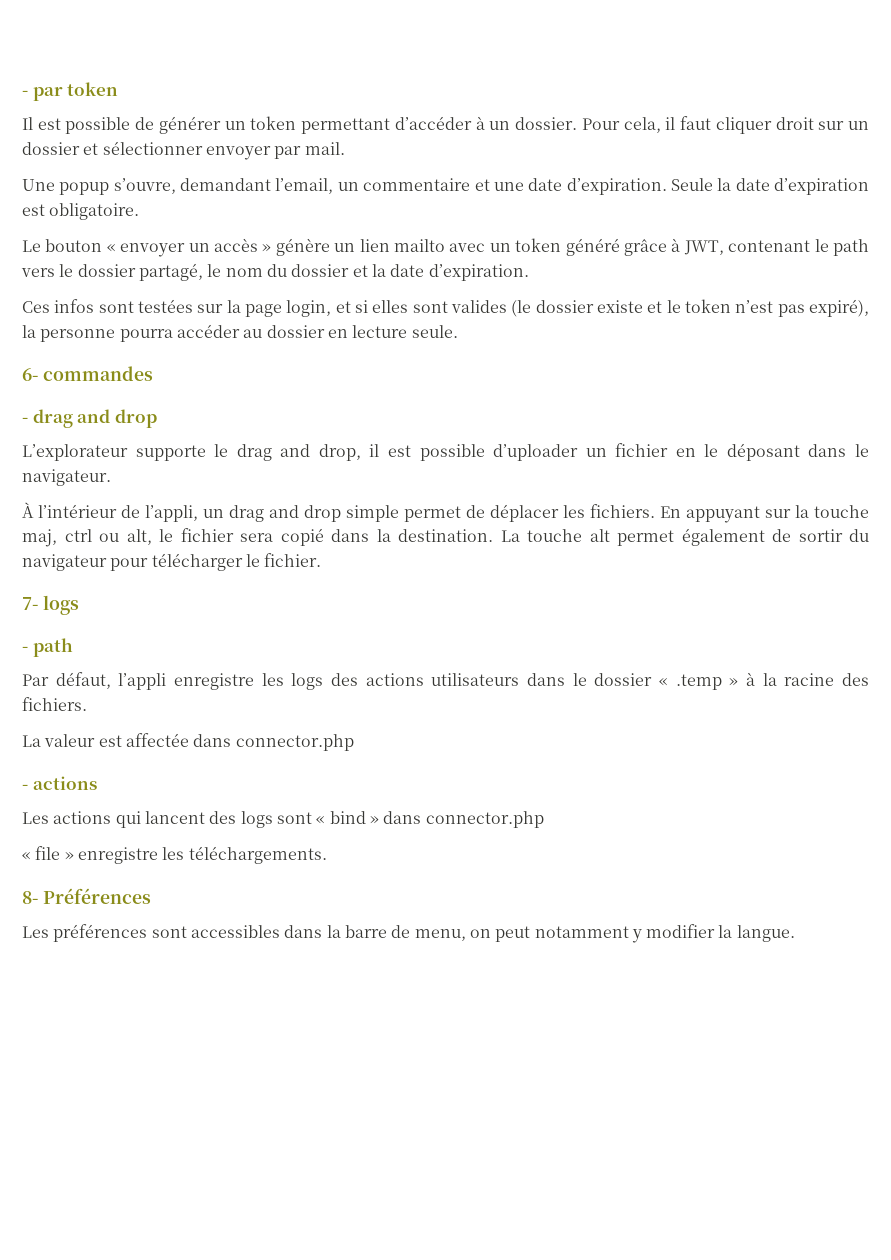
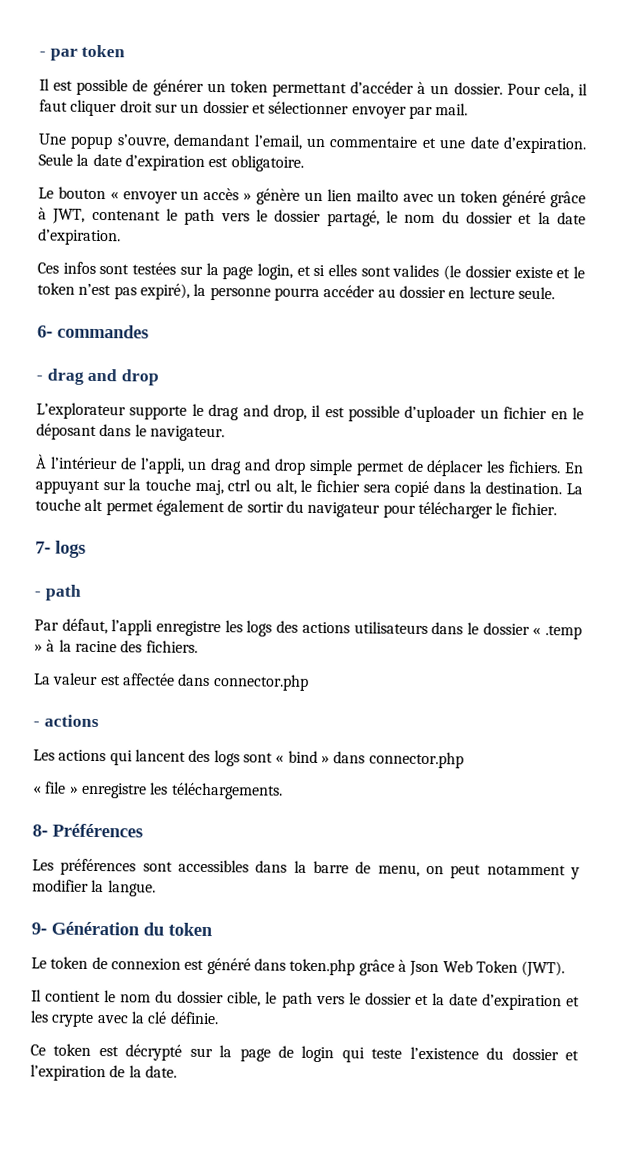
+ 9- Génération du token
+ Le token de connexion est généré dans token.php grâce à Json Web Token (JWT).
+ Il contient le nom du dossier cible, le path vers le dossier et la date d’expiration et les crypte avec la clé définie.
+ Ce token est décrypté sur la page de login qui teste l’existence du dossier et l’expiration de la date.

